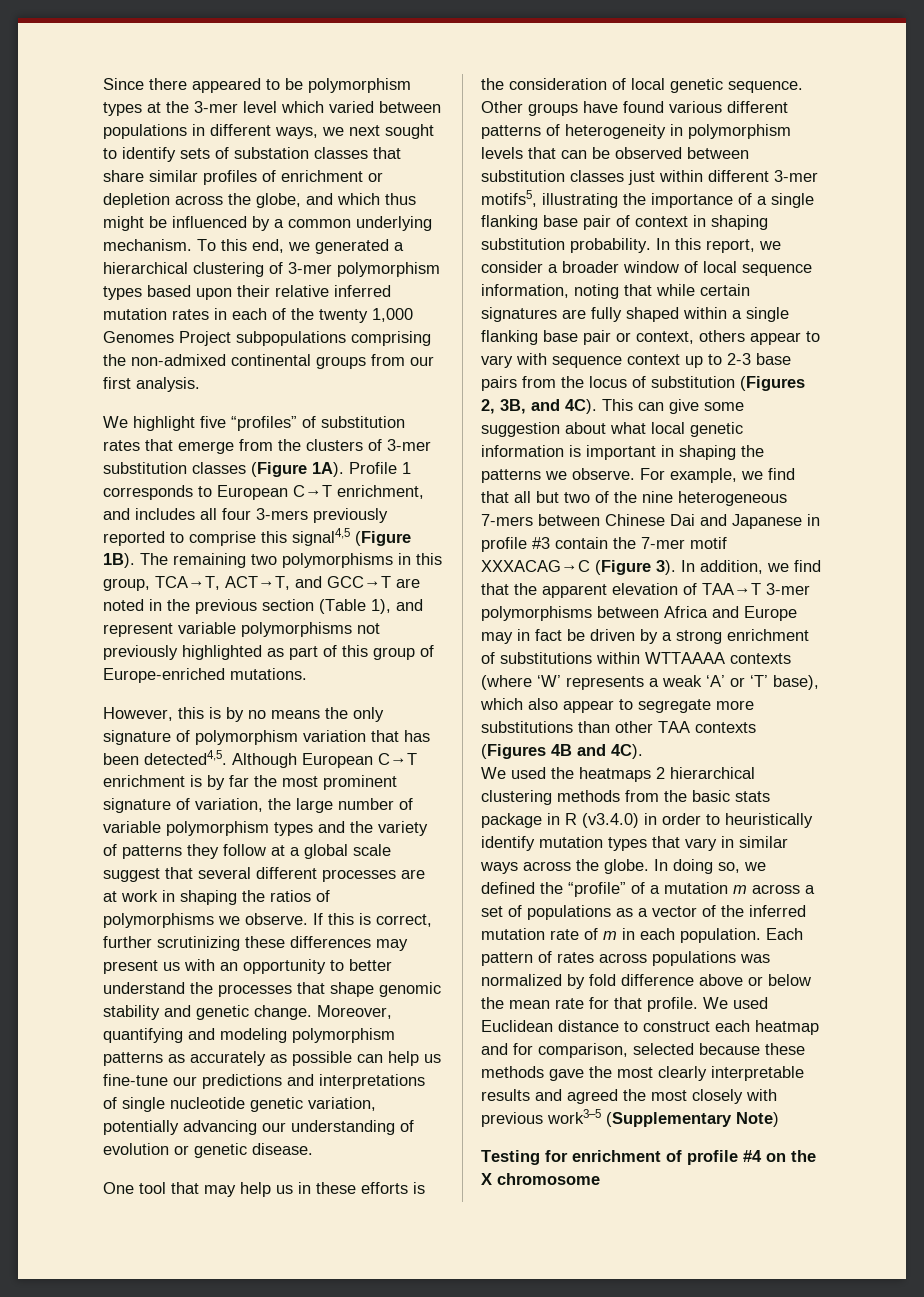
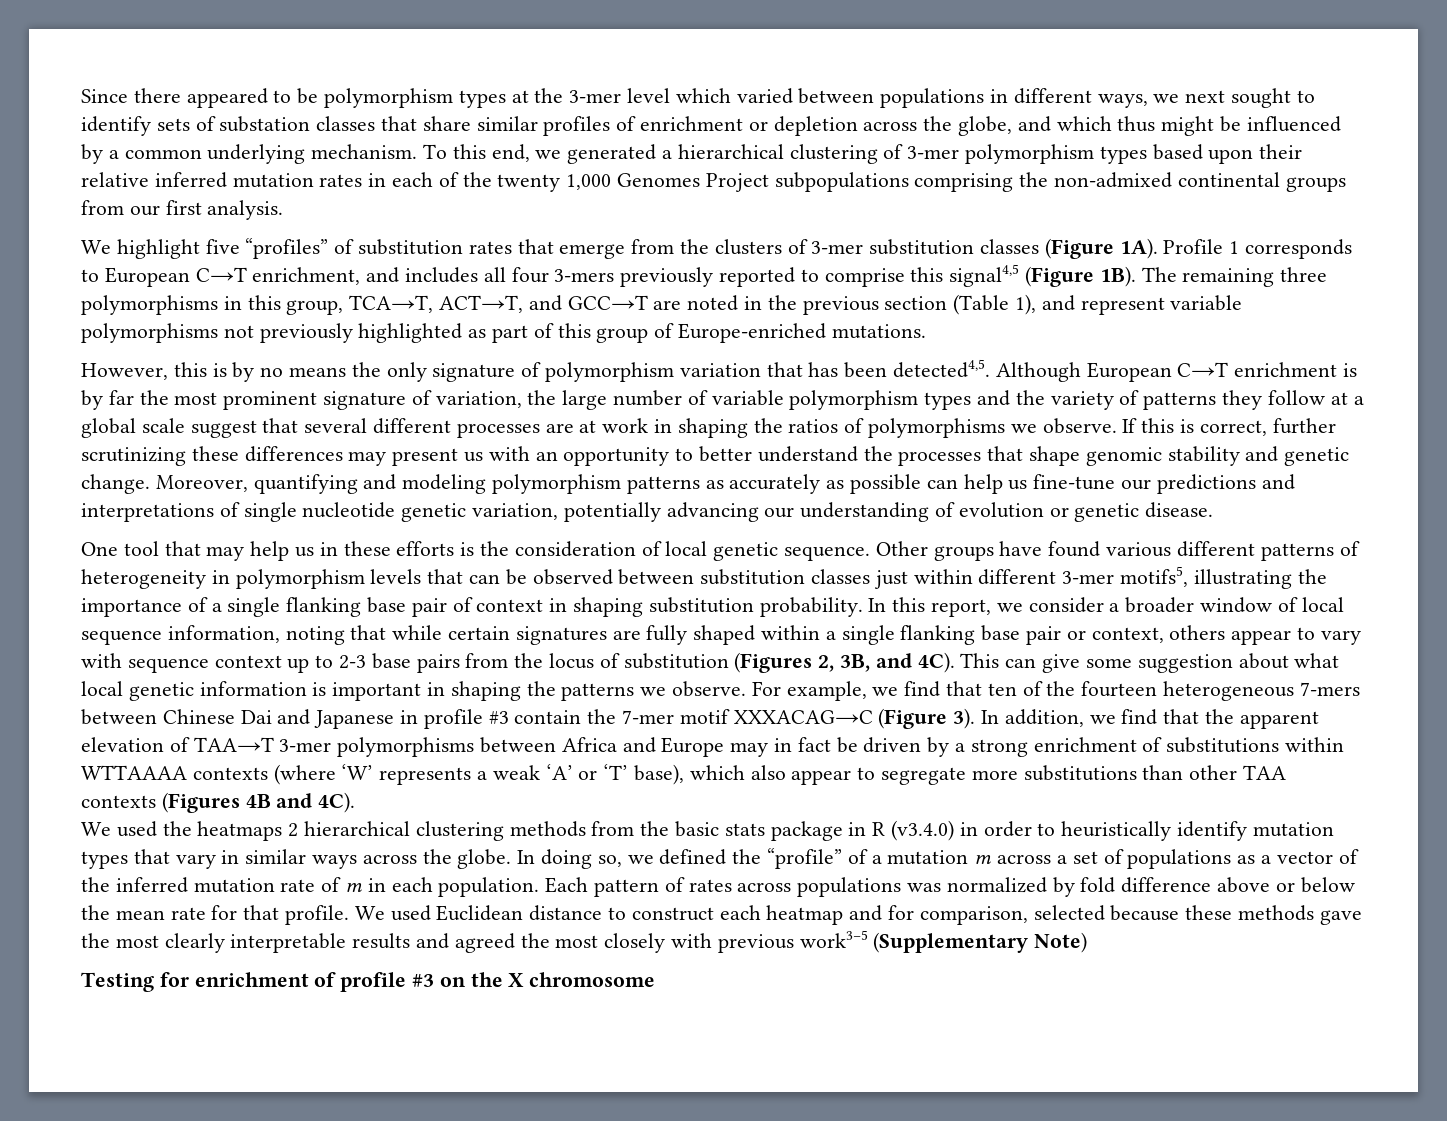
- The remaining two polymorphisms in this group, TCA→T, ACT→T, and GCC→T are noted in the previous section (Table 1), and represent variable polymorphisms not previously highlighted as part of this group of Europe-enriched mutations.
+ The remaining three polymorphisms in this group, TCA→T, ACT→T, and GCC→T are noted in the previous section (Table 1), and represent variable polymorphisms not previously highlighted as part of this group of Europe-enriched mutations.
- For example, we find that all but two of the nine heterogeneous 7-mers between Chinese Dai and Japanese in profile #3 contain the 7-mer motif XXXACAG→C (Figure 3).
+ For example, we find that ten of the fourteen heterogeneous 7-mers between Chinese Dai and Japanese in profile #3 contain the 7-mer motif XXXACAG→C (Figure 3).
- Testing for enrichment of profile #4 on the X chromosome
+ Testing for enrichment of profile #3 on the X chromosome

